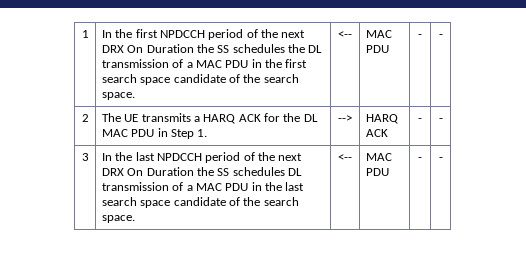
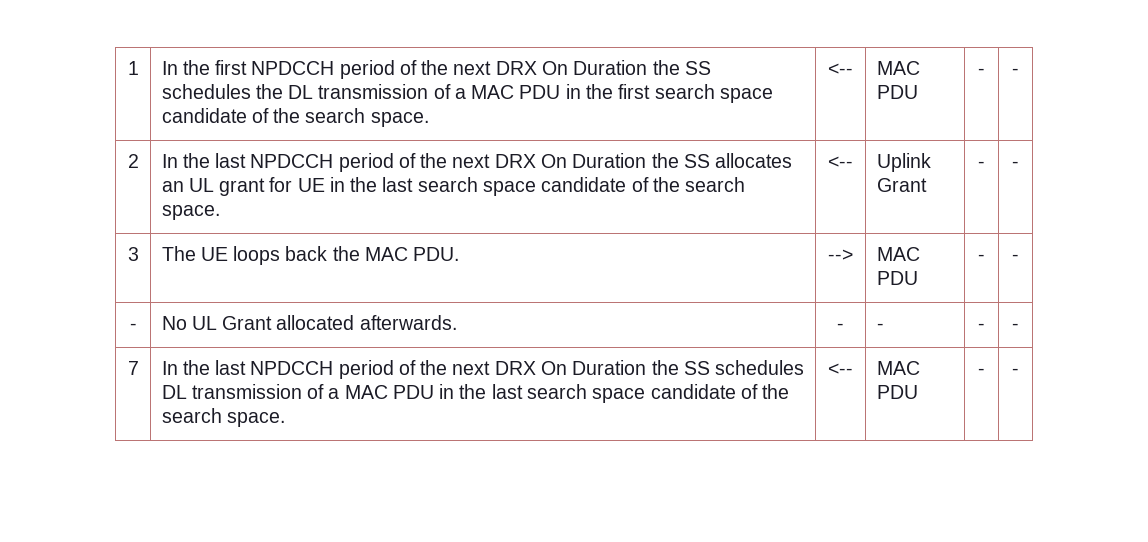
- 2 | The UE transmits a HARQ ACK for the DL MAC PDU in Step 1. | --> | HARQ ACK | - | -
- 3 | In the last NPDCCH period of the next DRX On Duration the SS schedules DL transmission of a MAC PDU in the last search space candidate of the search space. | <-- | MAC PDU | - | -
+ 2 | In the last NPDCCH period of the next DRX On Duration the SS allocates an UL grant for UE in the last search space candidate of the search space. | <-- | Uplink Grant | - | -
+ 3 | The UE loops back the MAC PDU. | --> | MAC PDU | - | -
+ - | No UL Grant allocated afterwards. | - | - | - | -
+ 7 | In the last NPDCCH period of the next DRX On Duration the SS schedules DL transmission of a MAC PDU in the last search space candidate of the search space. | <-- | MAC PDU | - | -

